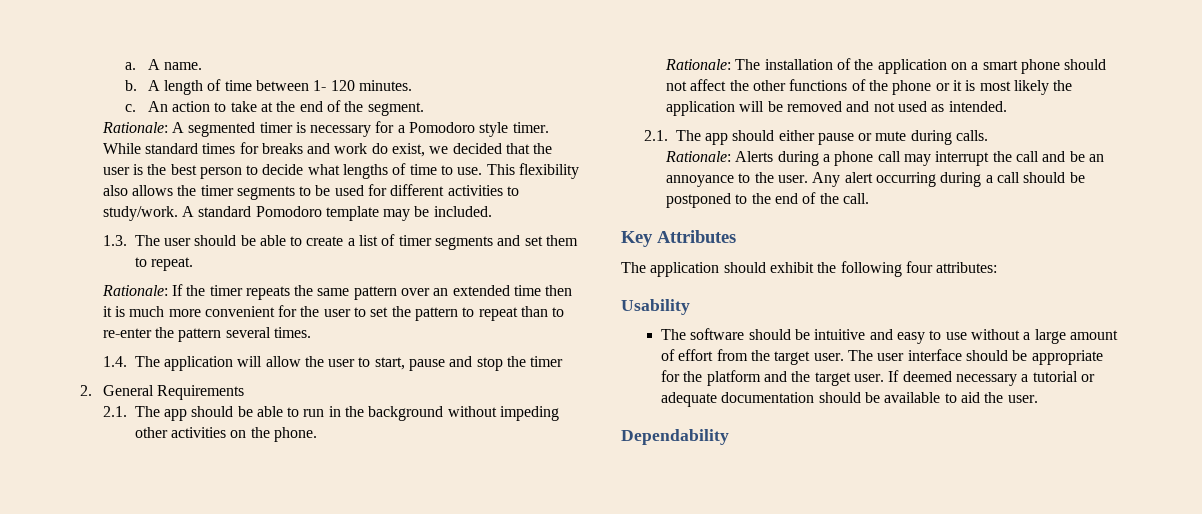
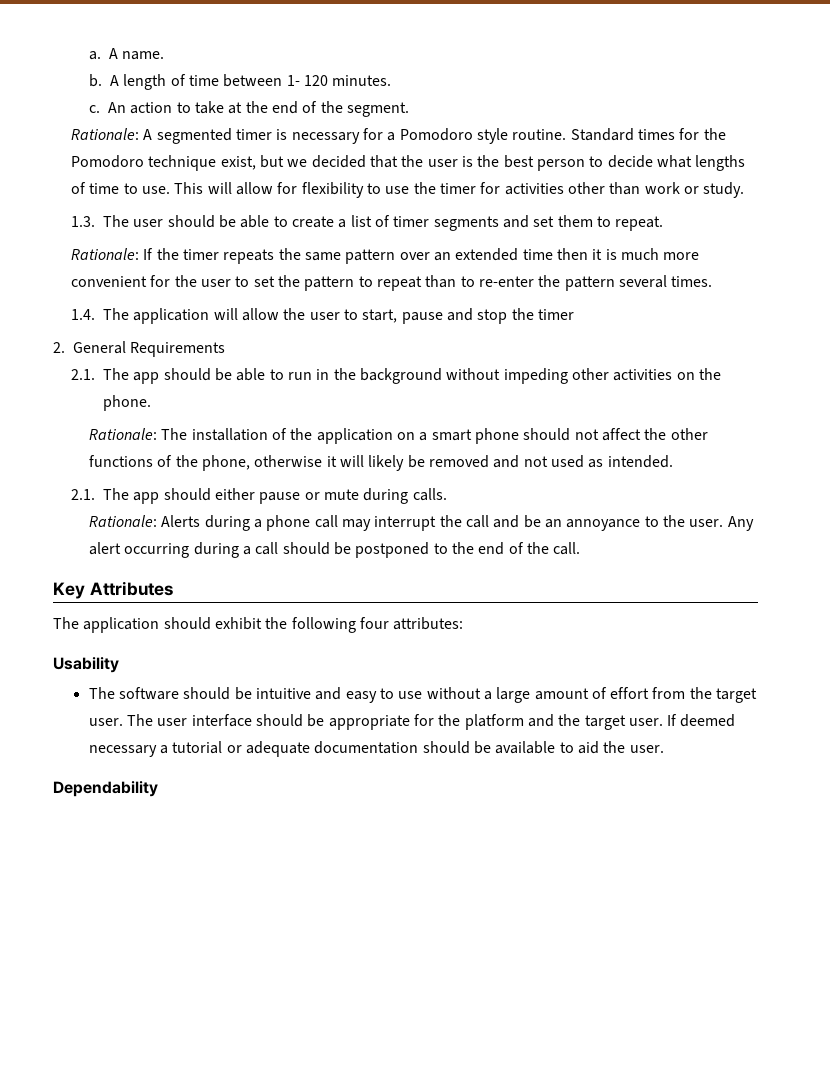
- Rationale: A segmented timer is necessary for a Pomodoro style timer. While standard times for breaks and work do exist, we decided that the user is the best person to decide what lengths of time to use.
+ Rationale: A segmented timer is necessary for a Pomodoro style routine. Standard times for the Pomodoro technique exist, but we decided that the user is the best person to decide what lengths of time to use.
- This flexibility also allows the timer segments to be used for different activities to study/work. A standard Pomodoro template may be included.
+ This will allow for flexibility to use the timer for activities other than work or study.
- Rationale: The installation of the application on a smart phone should not affect the other functions of the phone or it is most likely the application will be removed and not used as intended.
+ Rationale: The installation of the application on a smart phone should not affect the other functions of the phone, otherwise it will likely be removed and not used as intended.

